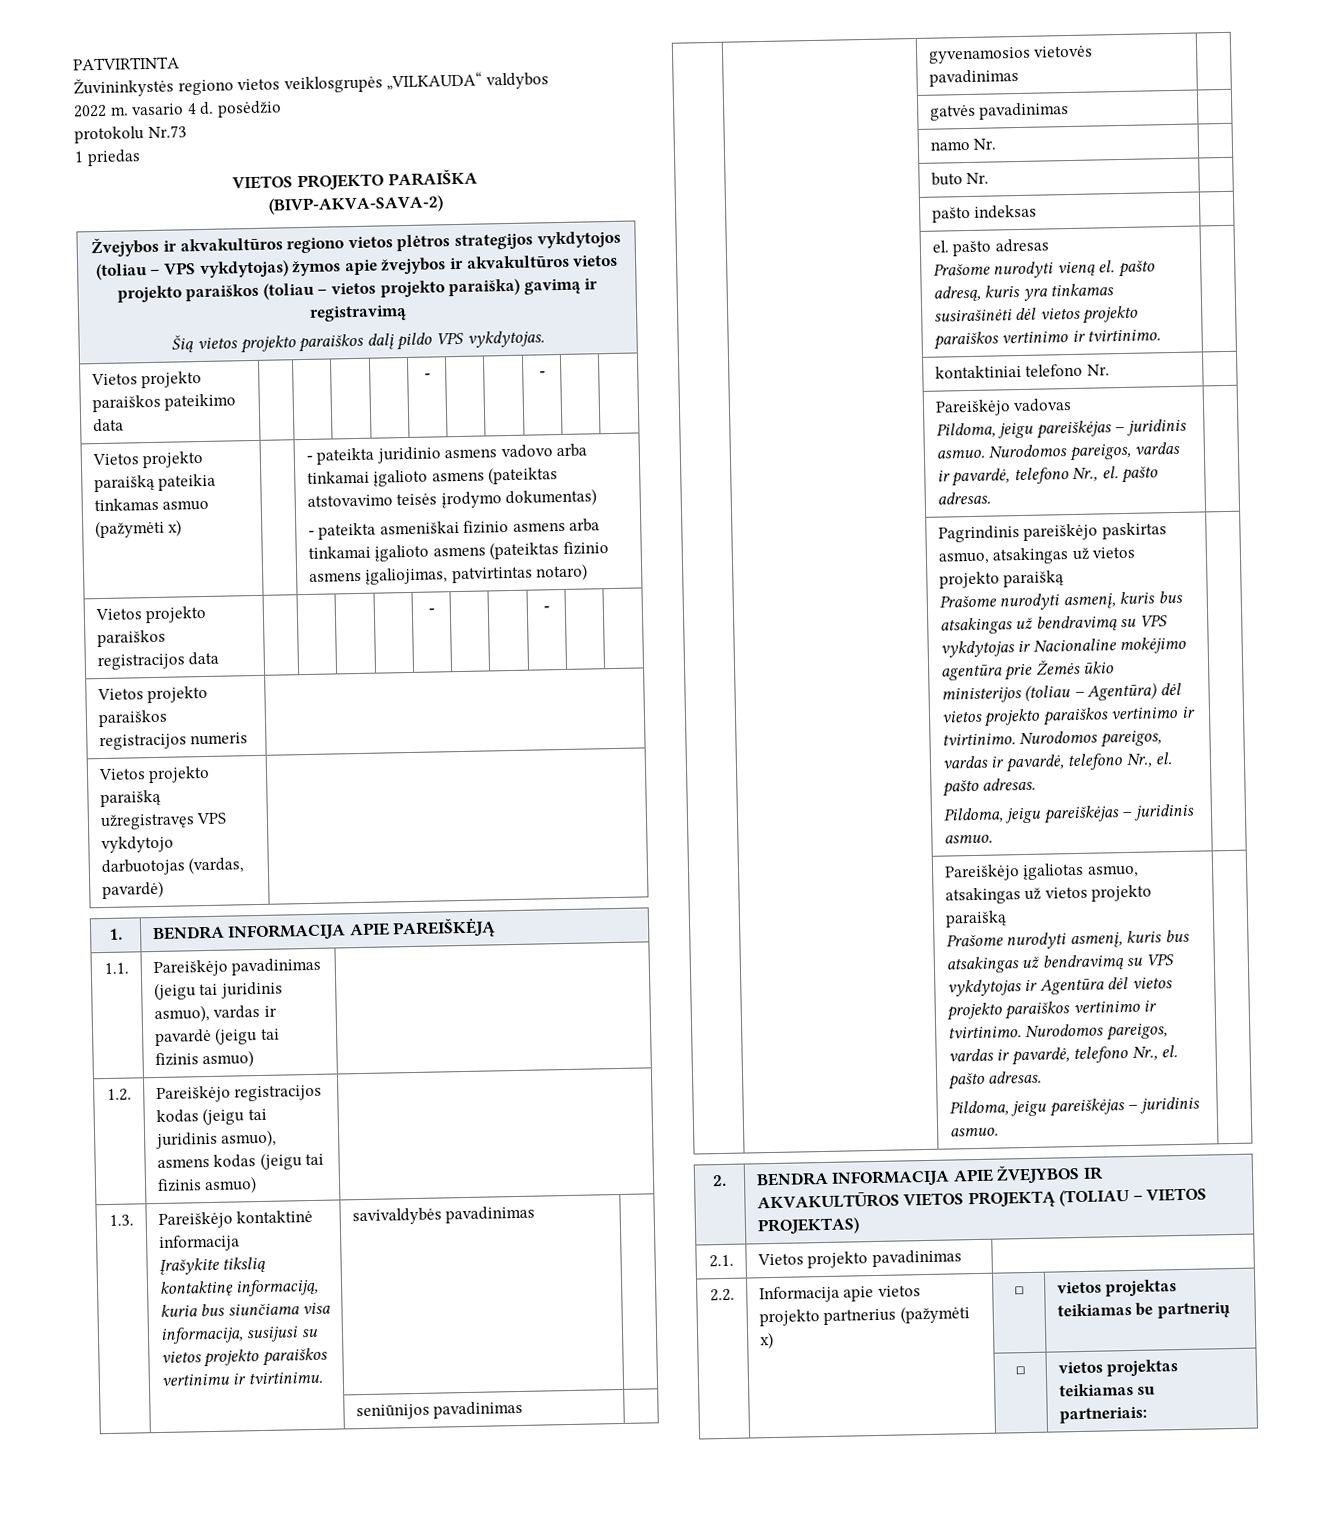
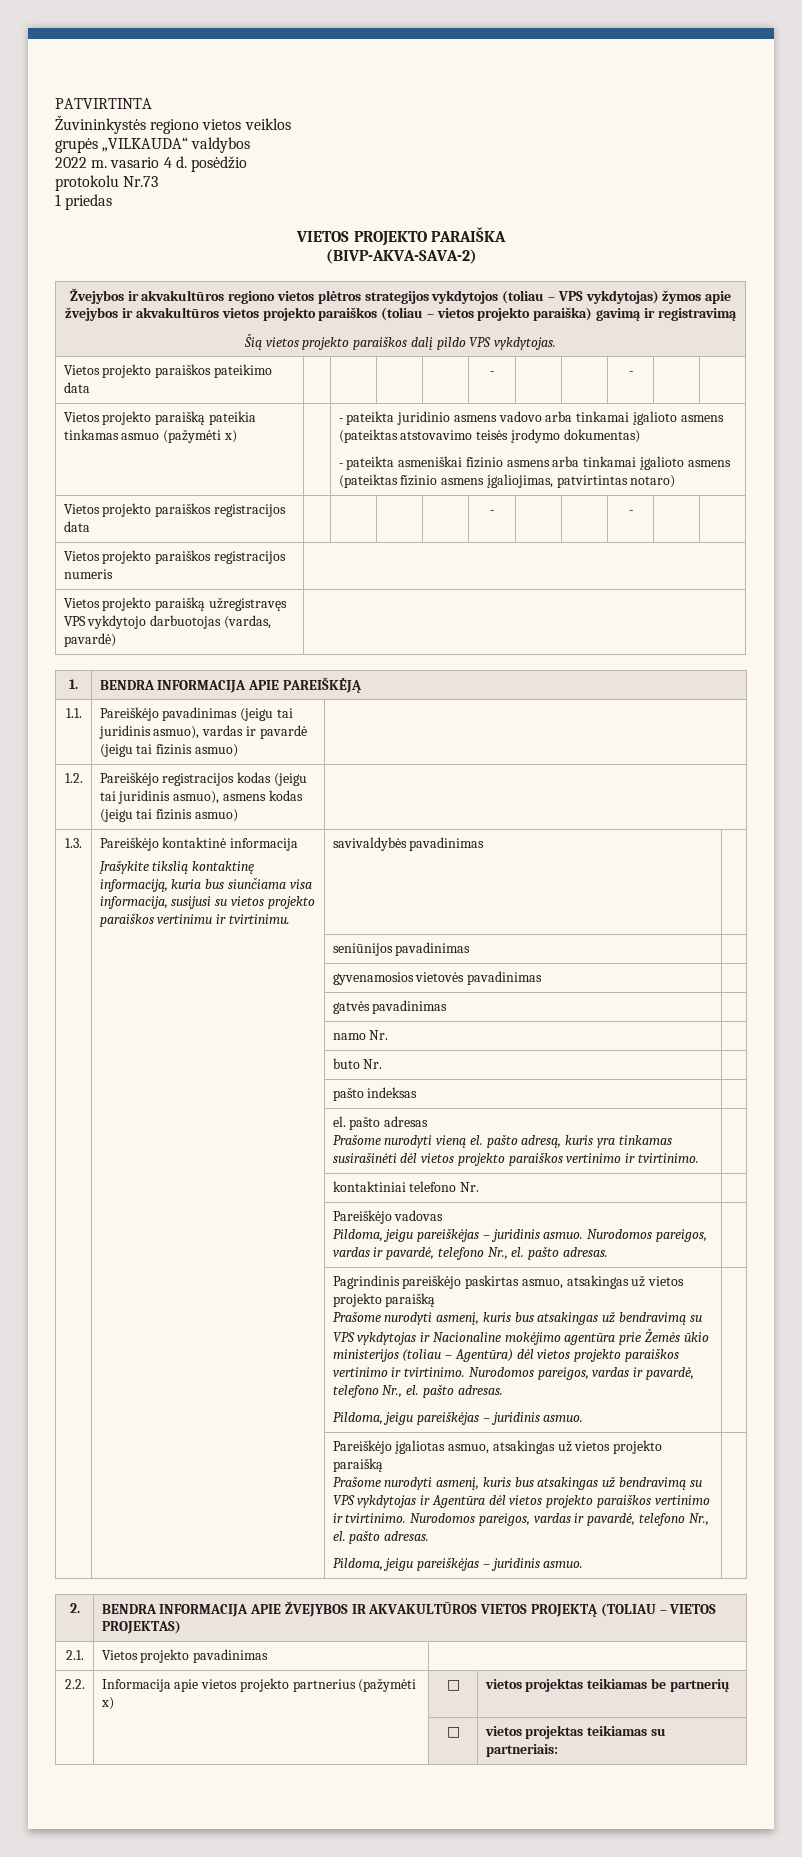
- Žuvininkystės regiono vietos veiklosgrupės „VILKAUDA“ valdybos
+ Žuvininkystės regiono vietos veiklos
+ grupės „VILKAUDA“ valdybos

